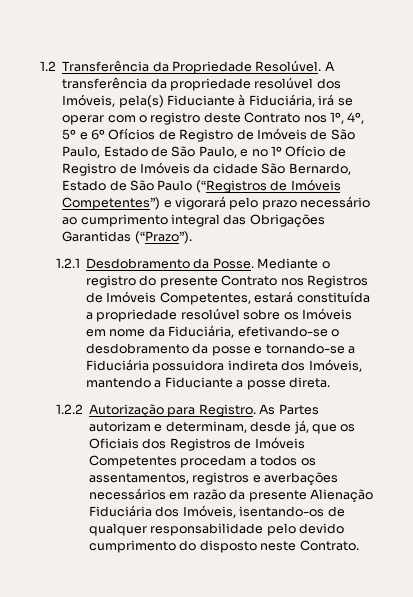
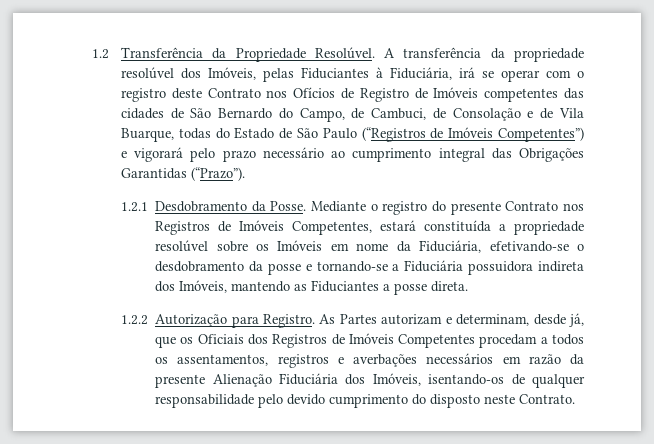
- A transferência da propriedade resolúvel dos Imóveis, pela(s) Fiduciante à Fiduciária, irá se operar com o registro deste Contrato nos 1º, 4º, 5º e 6º Ofícios de Registro de Imóveis de São Paulo, Estado de São Paulo, e no 1º Ofício de Registro de Imóveis da cidade São Bernardo, Estado de São Paulo (“Registros de Imóveis Competentes”) e vigorará pelo prazo necessário ao cumprimento integral das Obrigações Garantidas (“Prazo”).
+ A transferência da propriedade resolúvel dos Imóveis, pelas Fiduciantes à Fiduciária, irá se operar com o registro deste Contrato nos Ofícios de Registro de Imóveis competentes das cidades de São Bernardo do Campo, de Cambuci, de Consolação e de Vila Buarque, todas do Estado de São Paulo (“Registros de Imóveis Competentes”) e vigorará pelo prazo necessário ao cumprimento integral das Obrigações Garantidas (“Prazo”).
- Mediante o registro do presente Contrato nos Registros de Imóveis Competentes, estará constituída a propriedade resolúvel sobre os Imóveis em nome da Fiduciária, efetivando-se o desdobramento da posse e tornando-se a Fiduciária possuidora indireta dos Imóveis, mantendo a Fiduciante a posse direta.
+ Mediante o registro do presente Contrato nos Registros de Imóveis Competentes, estará constituída a propriedade resolúvel sobre os Imóveis em nome da Fiduciária, efetivando-se o desdobramento da posse e tornando-se a Fiduciária possuidora indireta dos Imóveis, mantendo as Fiduciantes a posse direta.

